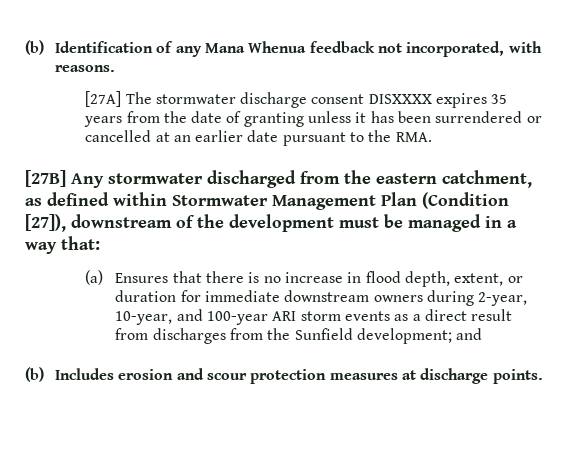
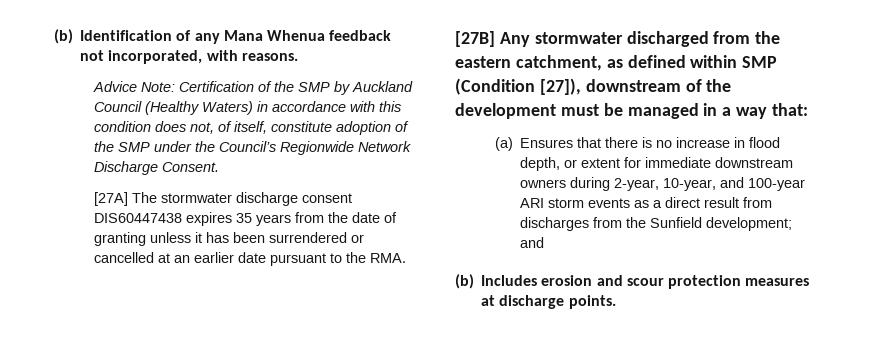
+ Advice Note: Certification of the SMP by Auckland Council (Healthy Waters) in accordance with this condition does not, of itself, constitute adoption of the SMP under the Council’s Regionwide Network Discharge Consent.
- [27A] The stormwater discharge consent DISXXXX expires 35 years from the date of granting unless it has been surrendered or cancelled at an earlier date pursuant to the RMA.
+ [27A] The stormwater discharge consent DIS60447438 expires 35 years from the date of granting unless it has been surrendered or cancelled at an earlier date pursuant to the RMA.
- [27B] Any stormwater discharged from the eastern catchment, as defined within Stormwater Management Plan (Condition [27]), downstream of the development must be managed in a way that:
+ [27B] Any stormwater discharged from the eastern catchment, as defined within SMP (Condition [27]), downstream of the development must be managed in a way that:
- (a) Ensures that there is no increase in flood depth, extent, or duration for immediate downstream owners during 2-year, 10-year, and 100-year ARI storm events as a direct result from discharges from the Sunfield development; and
+ (a) Ensures that there is no increase in flood depth, or extent for immediate downstream owners during 2-year, 10-year, and 100-year ARI storm events as a direct result from discharges from the Sunfield development; and

